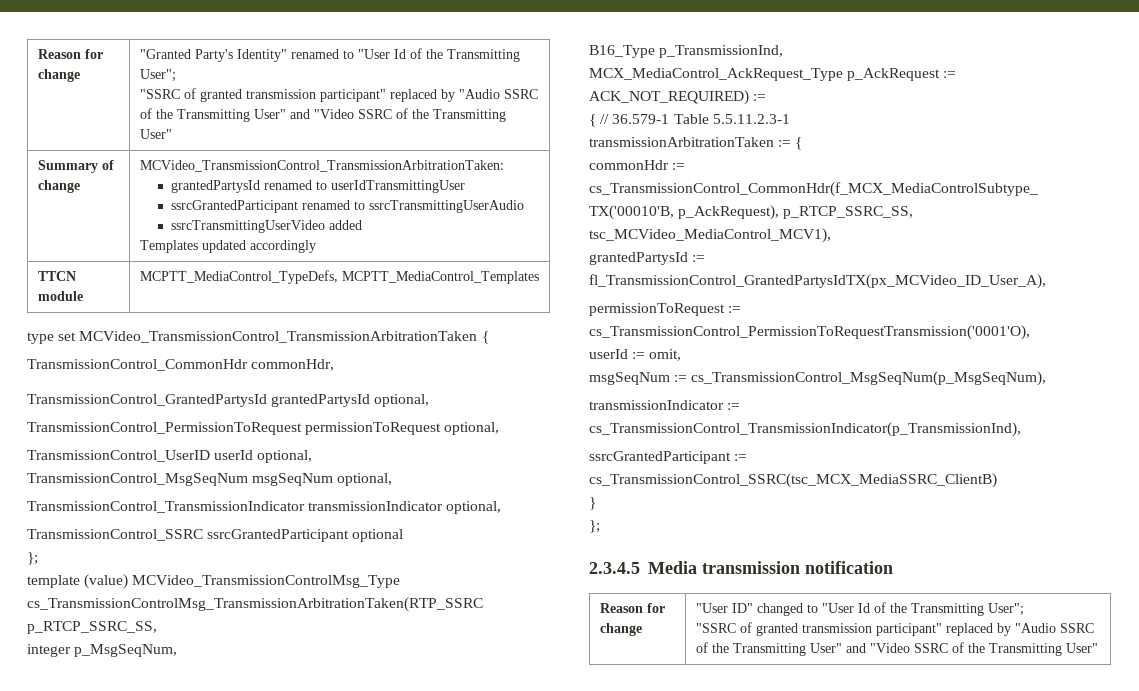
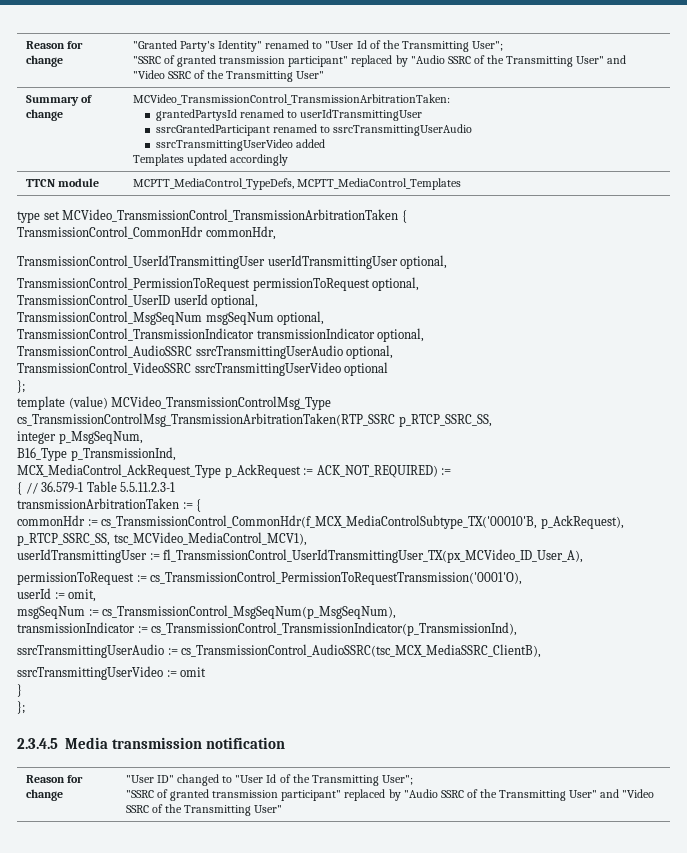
- TransmissionControl_GrantedPartysId grantedPartysId optional,
+ TransmissionControl_UserIdTransmittingUser userIdTransmittingUser optional,
- TransmissionControl_SSRC ssrcGrantedParticipant optional
+ TransmissionControl_AudioSSRC ssrcTransmittingUserAudio optional,
+ TransmissionControl_VideoSSRC ssrcTransmittingUserVideo optional
- grantedPartysId := fl_TransmissionControl_GrantedPartysIdTX(px_MCVideo_ID_User_A),
+ userIdTransmittingUser := fl_TransmissionControl_UserIdTransmittingUser_TX(px_MCVideo_ID_User_A),
- ssrcGrantedParticipant := cs_TransmissionControl_SSRC(tsc_MCX_MediaSSRC_ClientB)
+ ssrcTransmittingUserAudio := cs_TransmissionControl_AudioSSRC(tsc_MCX_MediaSSRC_ClientB),
+ ssrcTransmittingUserVideo := omit

